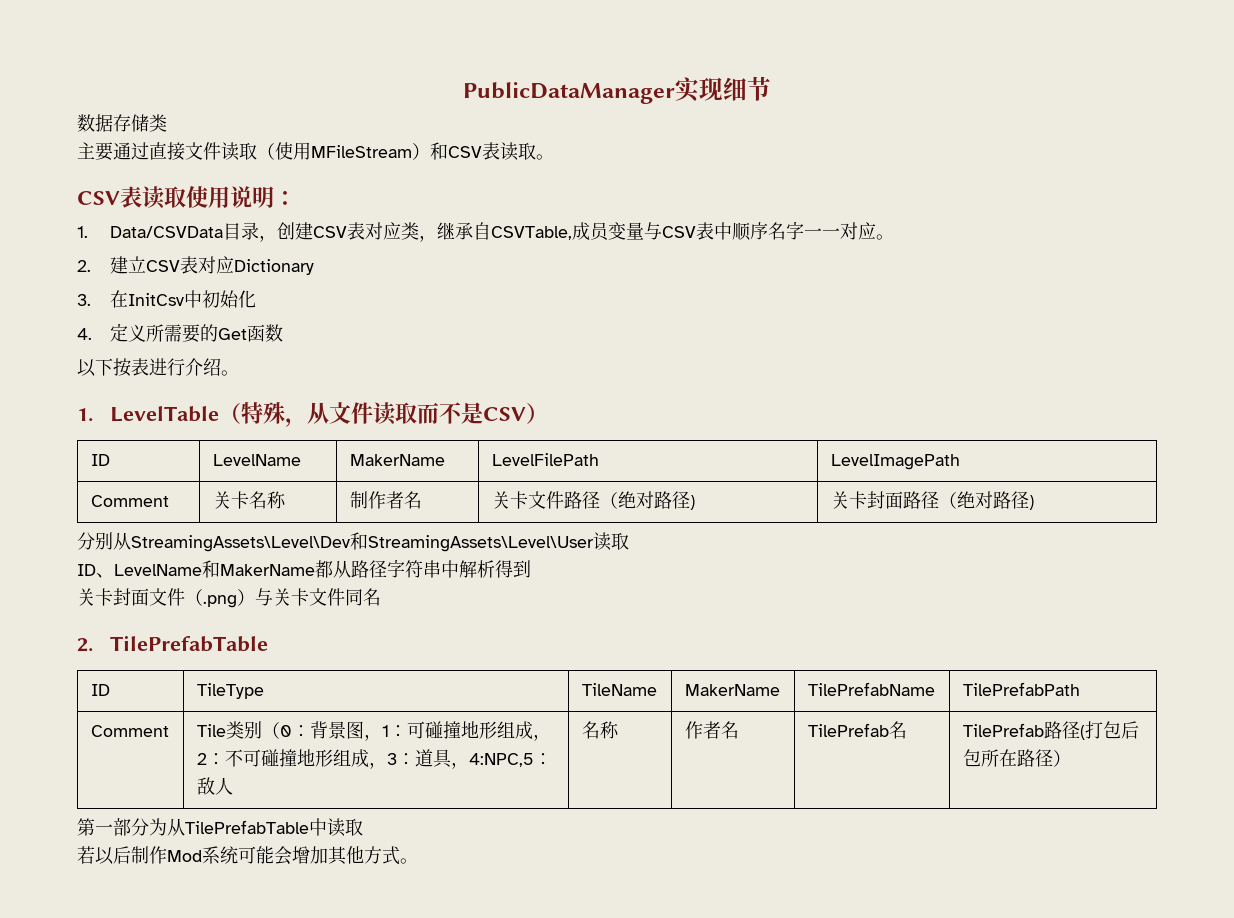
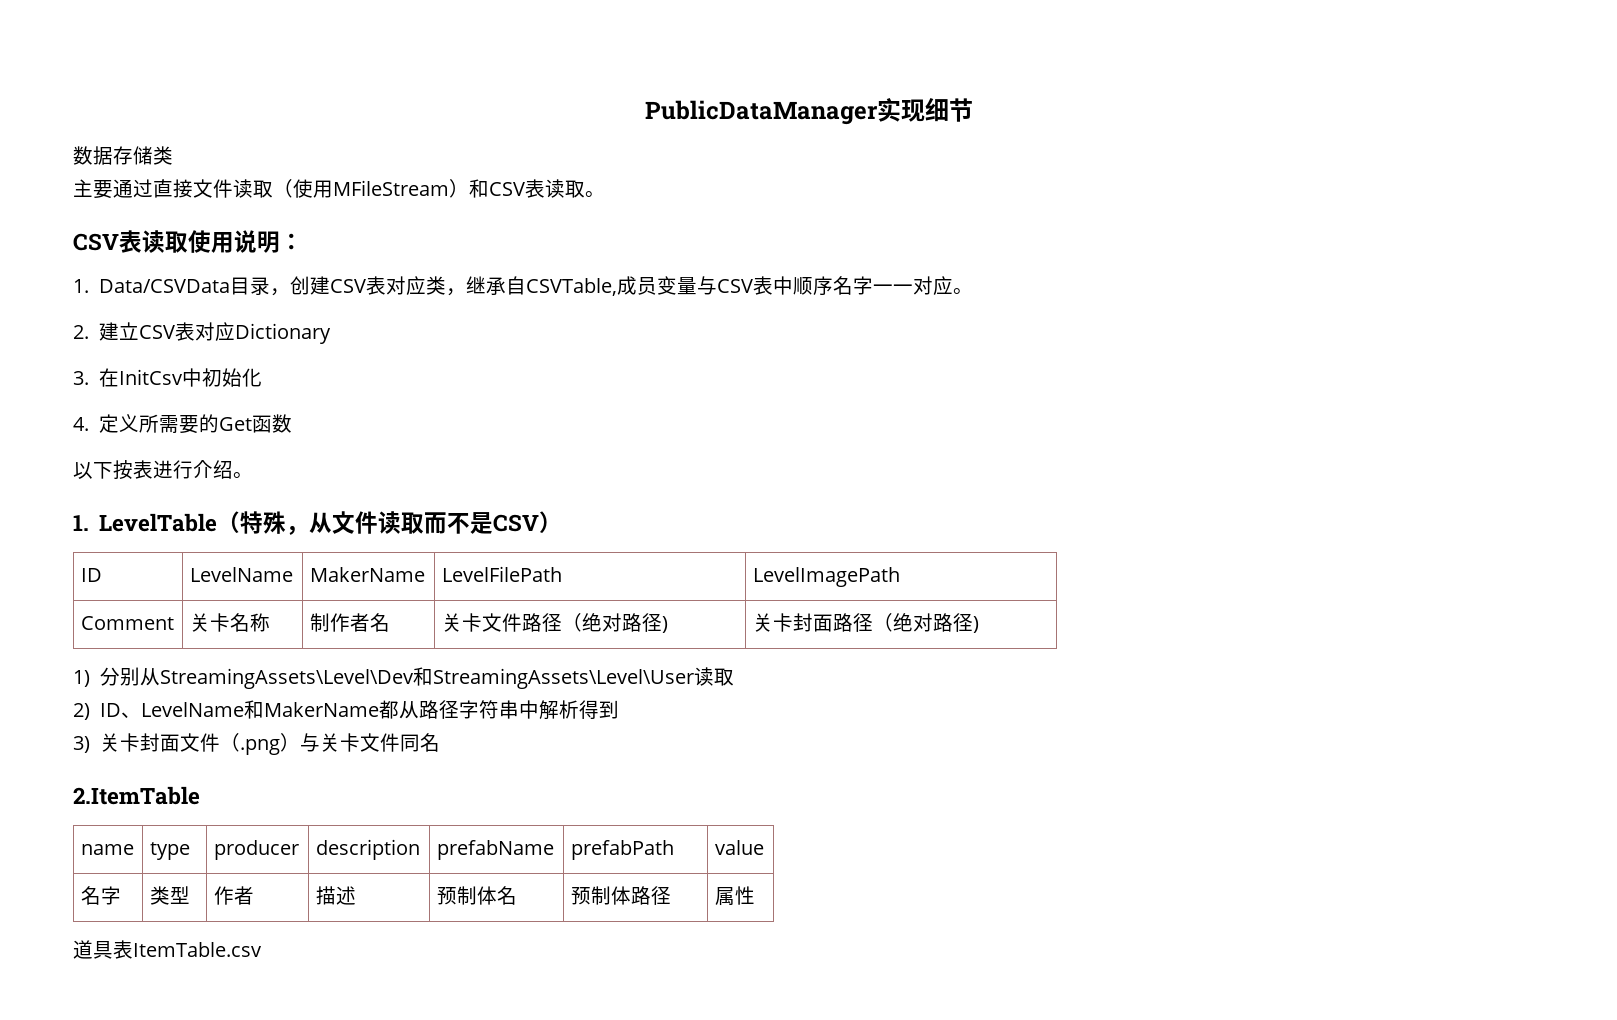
- 分别从StreamingAssets\Level\Dev和StreamingAssets\Level\User读取
+ 1)分别从StreamingAssets\Level\Dev和StreamingAssets\Level\User读取
- ID、LevelName和MakerName都从路径字符串中解析得到
+ 2) ID、LevelName和MakerName都从路径字符串中解析得到
- 关卡封面文件（.png）与关卡文件同名
+ 3)关卡封面文件（.png）与关卡文件同名
- 2. TilePrefabTable
- ID | TileType | TileName | MakerName | TilePrefabName | TilePrefabPath
- Comment | Tile类别（0：背景图，1：可碰撞地形组成，2：不可碰撞地形组成，3：道具，4:NPC,5：敌人 | 名称 | 作者名 | TilePrefab名 | TilePrefab路径(打包后包所在路径）
- 第一部分为从TilePrefabTable中读取
- 若以后制作Mod系统可能会增加其他方式。
+ 2.ItemTable
+ name | type | producer | description | prefabName | prefabPath | value
+ 名字 | 类型 | 作者 | 描述 | 预制体名 | 预制体路径 | 属性
+ 道具表ItemTable.csv

